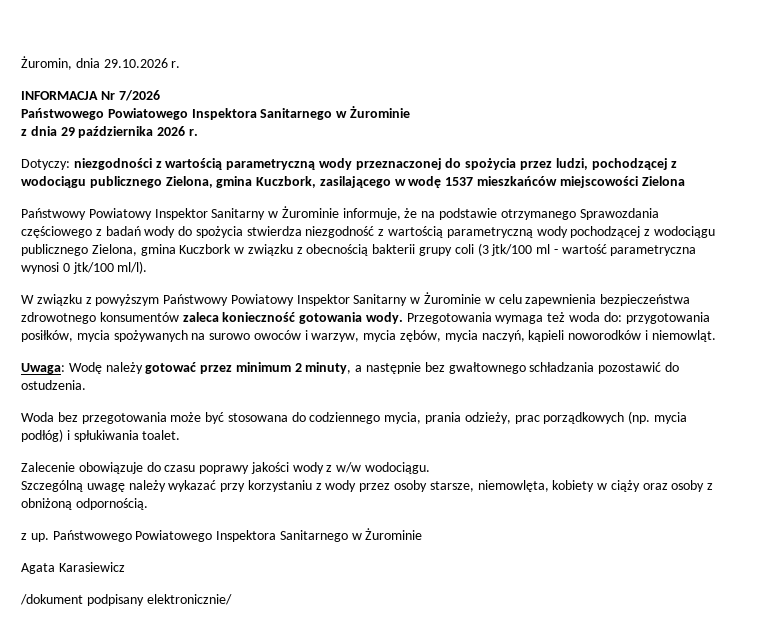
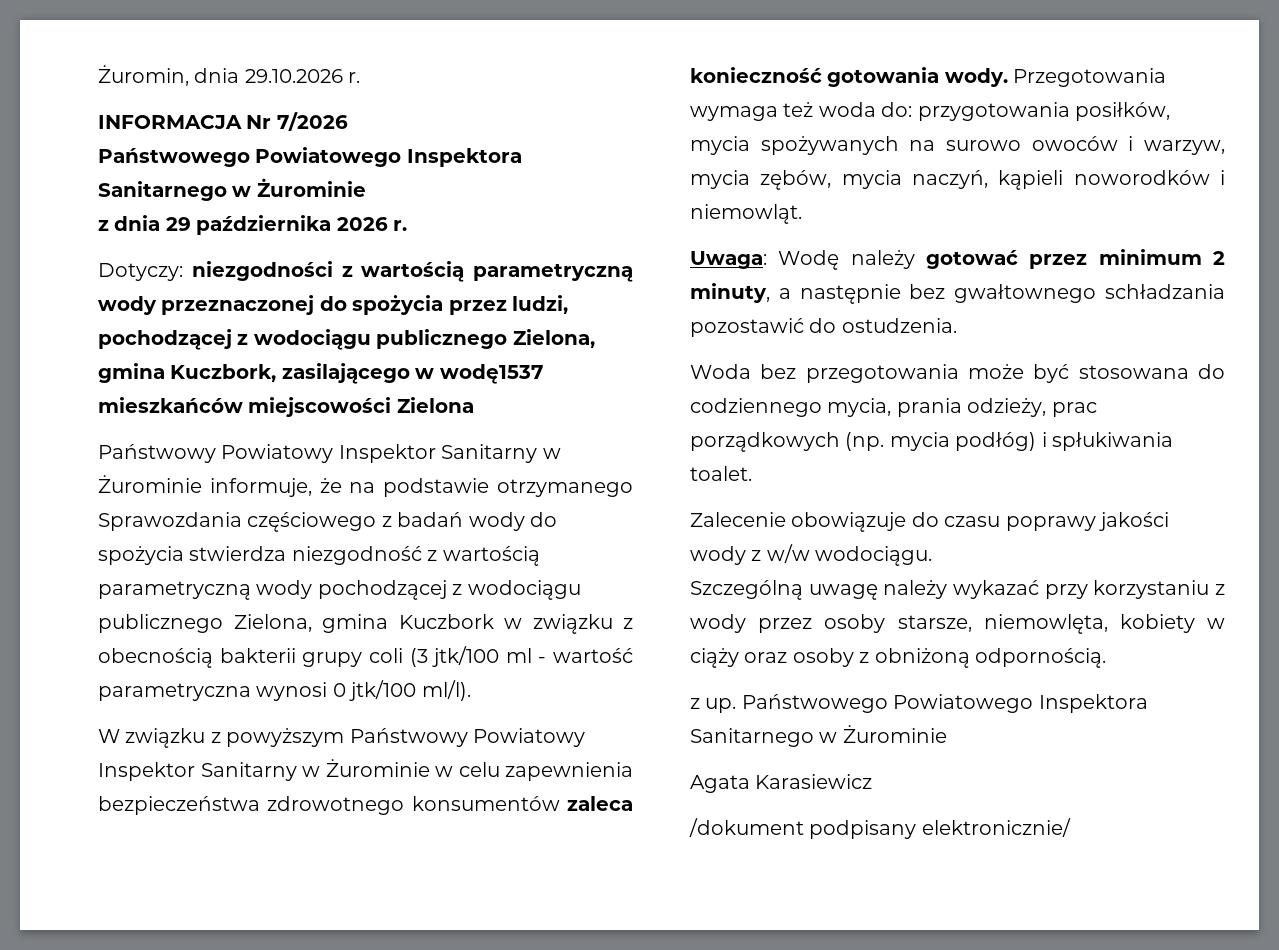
- Dotyczy: niezgodności z wartością parametryczną wody przeznaczonej do spożycia przez ludzi, pochodzącej z wodociągu publicznego Zielona, gmina Kuczbork, zasilającego w wodę 1537 mieszkańców miejscowości Zielona
+ Dotyczy: niezgodności z wartością parametryczną wody przeznaczonej do spożycia przez ludzi, pochodzącej z wodociągu publicznego Zielona, gmina Kuczbork, zasilającego w wodę1537 mieszkańców miejscowości Zielona

